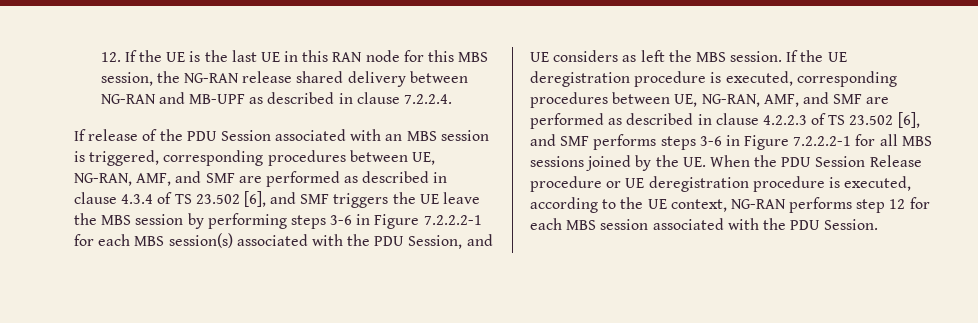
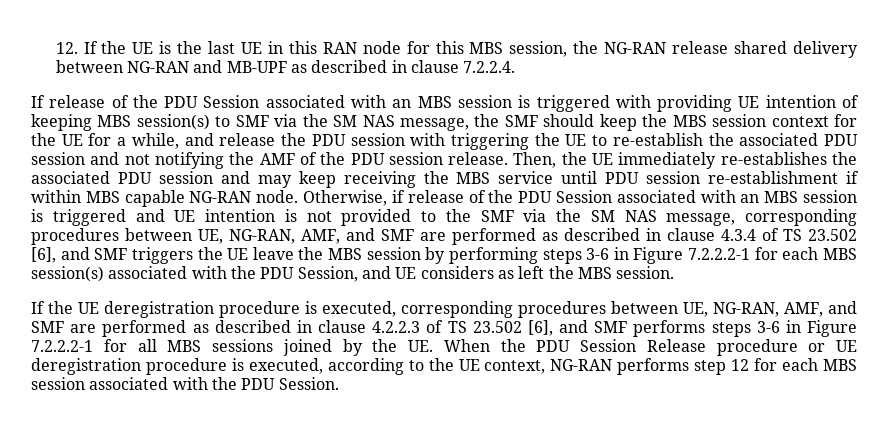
- If release of the PDU Session associated with an MBS session is triggered, corresponding procedures between UE, NG-RAN, AMF, and SMF are performed as described in clause 4.3.4 of TS 23.502 [6], and SMF triggers the UE leave the MBS session by performing steps 3-6 in Figure 7.2.2.2-1 for each MBS session(s) associated with the PDU Session, and UE considers as left the MBS session. If the UE deregistration procedure is executed, corresponding procedures between UE, NG-RAN, AMF, and SMF are performed as described in clause 4.2.2.3 of TS 23.502 [6], and SMF performs steps 3-6 in Figure 7.2.2.2-1 for all MBS sessions joined by the UE. When the PDU Session Release procedure or UE deregistration procedure is executed, according to the UE context, NG-RAN performs step 12 for each MBS session associated with the PDU Session.
+ If release of the PDU Session associated with an MBS session is triggered with providing UE intention of keeping MBS session(s) to SMF via the SM NAS message, the SMF should keep the MBS session context for the UE for a while, and release the PDU session with triggering the UE to re-establish the associated PDU session and not notifying the AMF of the PDU session release. Then, the UE immediately re-establishes the associated PDU session and may keep receiving the MBS service until PDU session re-establishment if within MBS capable NG-RAN node. Otherwise, if release of the PDU Session associated with an MBS session is triggered and UE intention is not provided to the SMF via the SM NAS message, corresponding procedures between UE, NG-RAN, AMF, and SMF are performed as described in clause 4.3.4 of TS 23.502 [6], and SMF triggers the UE leave the MBS session by performing steps 3-6 in Figure 7.2.2.2-1 for each MBS session(s) associated with the PDU Session, and UE considers as left the MBS session.
+ If the UE deregistration procedure is executed, corresponding procedures between UE, NG-RAN, AMF, and SMF are performed as described in clause 4.2.2.3 of TS 23.502 [6], and SMF performs steps 3-6 in Figure 7.2.2.2-1 for all MBS sessions joined by the UE. When the PDU Session Release procedure or UE deregistration procedure is executed, according to the UE context, NG-RAN performs step 12 for each MBS session associated with the PDU Session.

